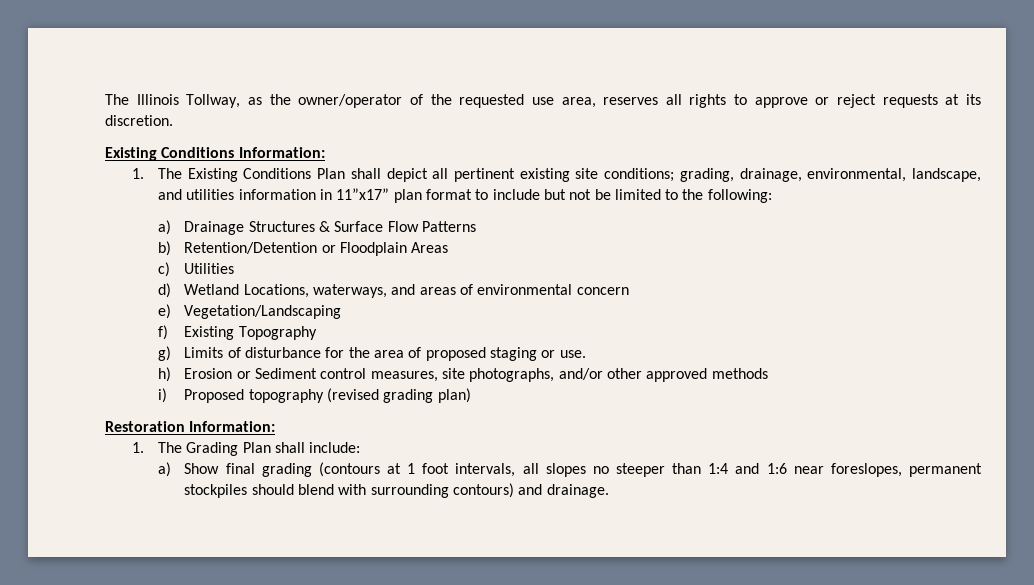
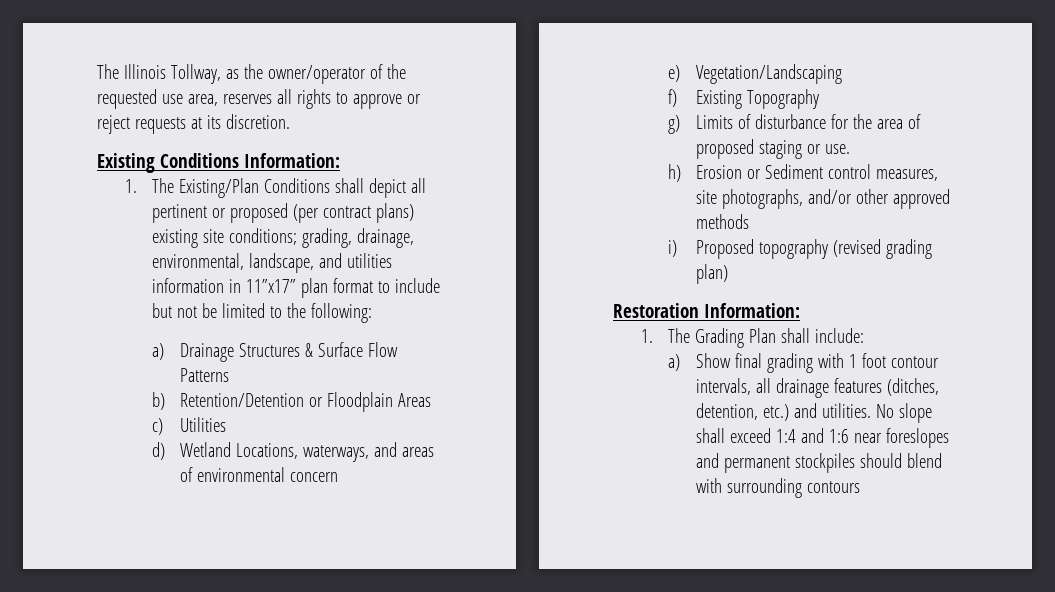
- 1. The Existing Conditions Plan shall depict all pertinent existing site conditions; grading, drainage, environmental, landscape, and utilities information in 11”x17” plan format to include but not be limited to the following:
+ 1. The Existing/Plan Conditions shall depict all pertinent or proposed (per contract plans) existing site conditions; grading, drainage, environmental, landscape, and utilities information in 11”x17” plan format to include but not be limited to the following:
- a) Show final grading (contours at 1 foot intervals, all slopes no steeper than 1:4 and 1:6 near foreslopes, permanent stockpiles should blend with surrounding contours) and drainage.
+ a) Show final grading with 1 foot contour intervals, all drainage features (ditches, detention, etc.) and utilities. No slope shall exceed 1:4 and 1:6 near foreslopes and permanent stockpiles should blend with surrounding contours

